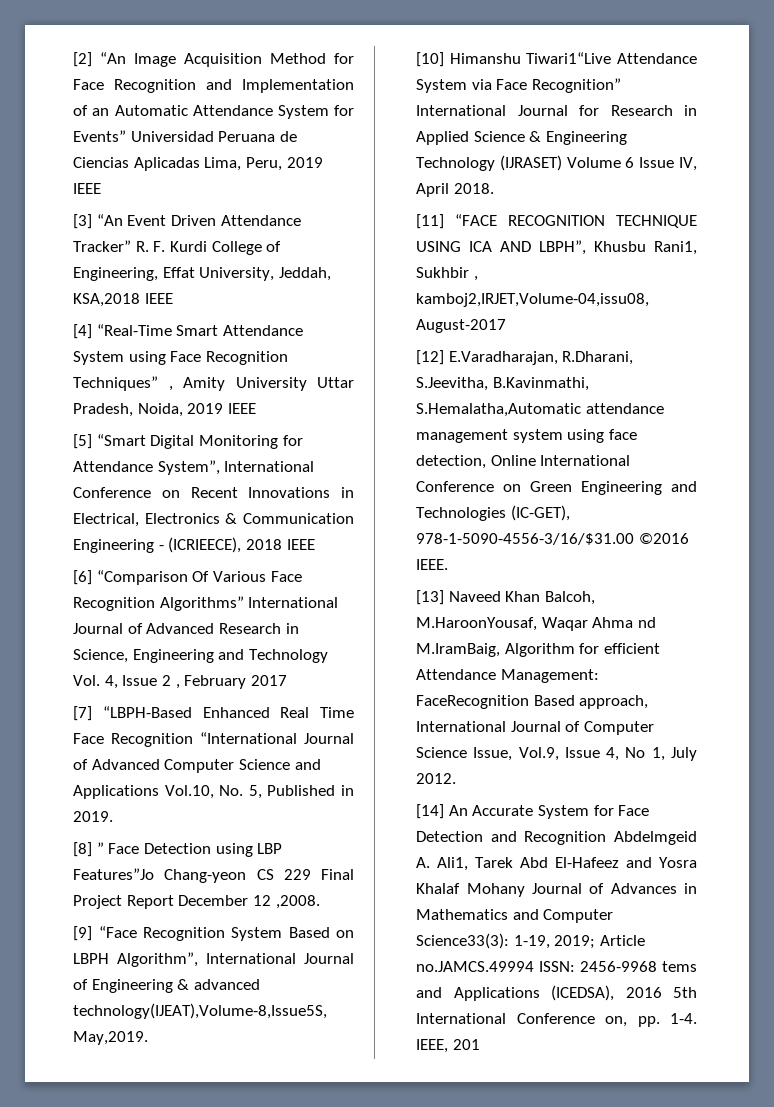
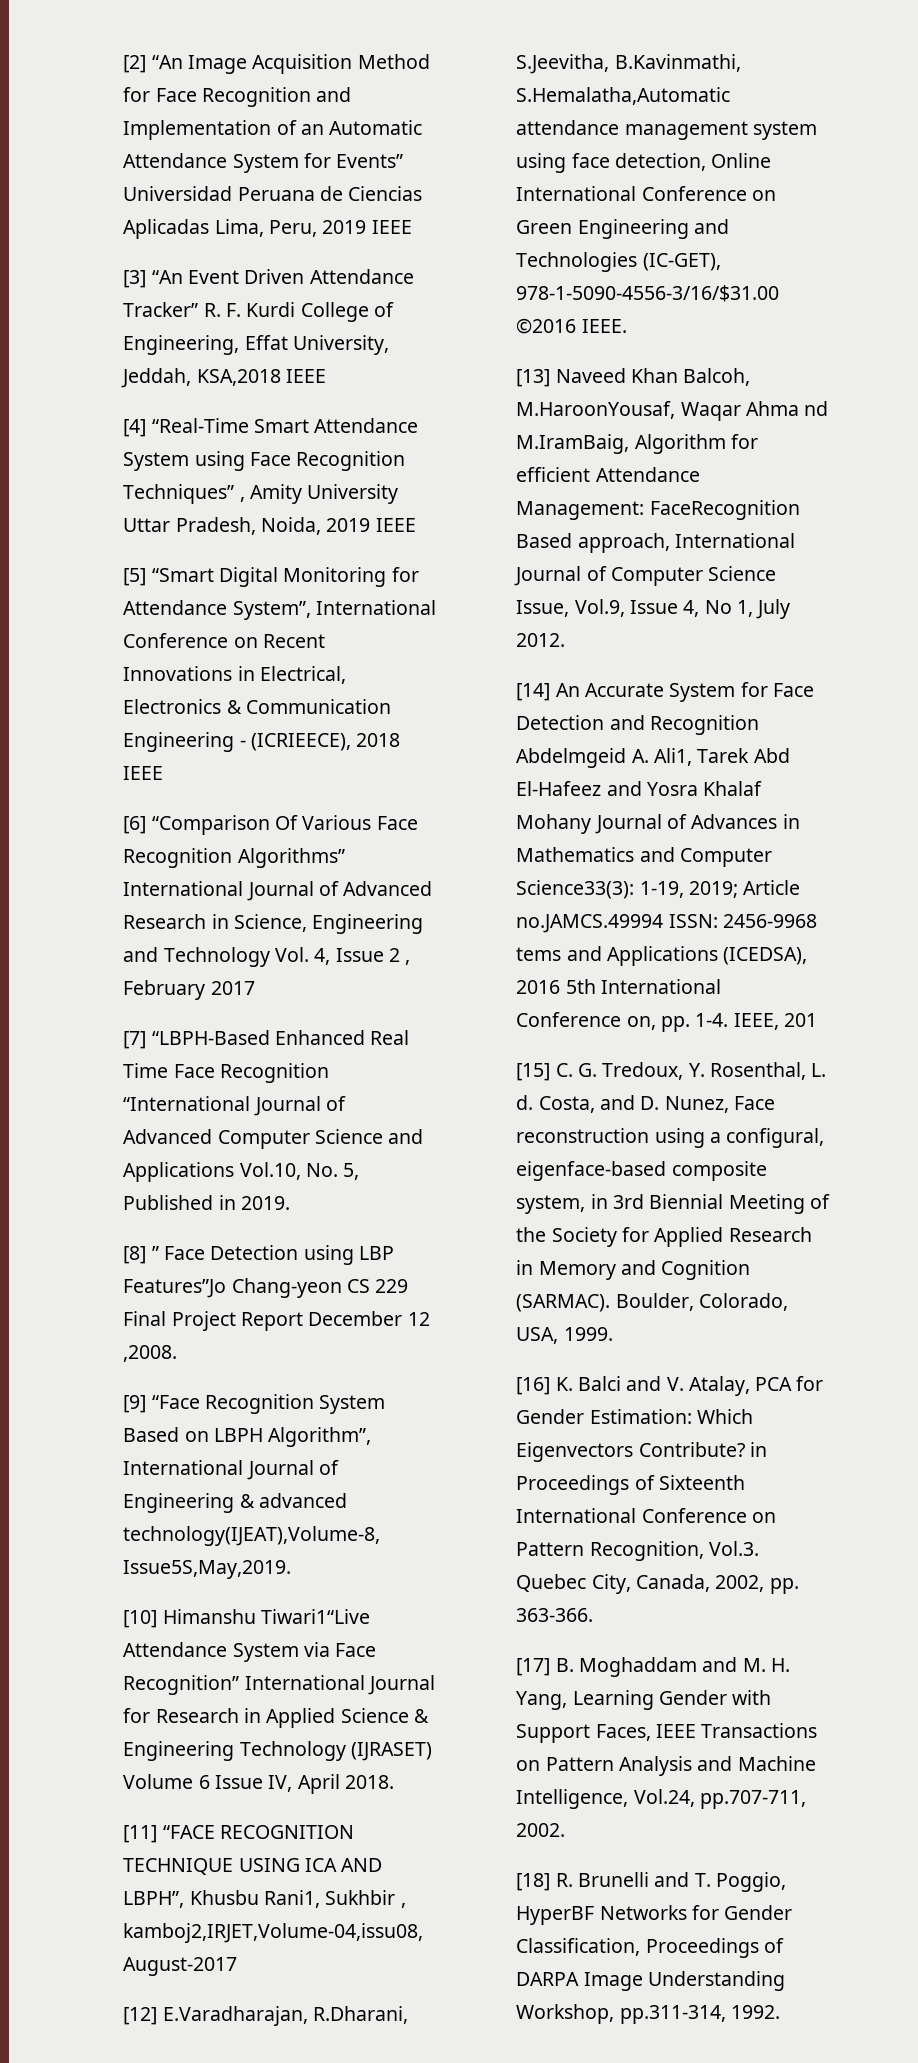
+ [15] C. G. Tredoux, Y. Rosenthal, L. d. Costa, and D. Nunez, Face reconstruction using a configural, eigenface-based composite system, in 3rd Biennial Meeting of the Society for Applied Research in Memory and Cognition (SARMAC). Boulder, Colorado, USA, 1999.
+ [16] K. Balci and V. Atalay, PCA for Gender Estimation: Which Eigenvectors Contribute? in Proceedings of Sixteenth International Conference on Pattern Recognition, Vol.3. Quebec City, Canada, 2002, pp. 363-366.
+ [17] B. Moghaddam and M. H. Yang, Learning Gender with Support Faces, IEEE Transactions on Pattern Analysis and Machine Intelligence, Vol.24, pp.707-711, 2002.
+ [18] R. Brunelli and T. Poggio, HyperBF Networks for Gender Classification, Proceedings of DARPA Image Understanding Workshop, pp.311-314, 1992.

